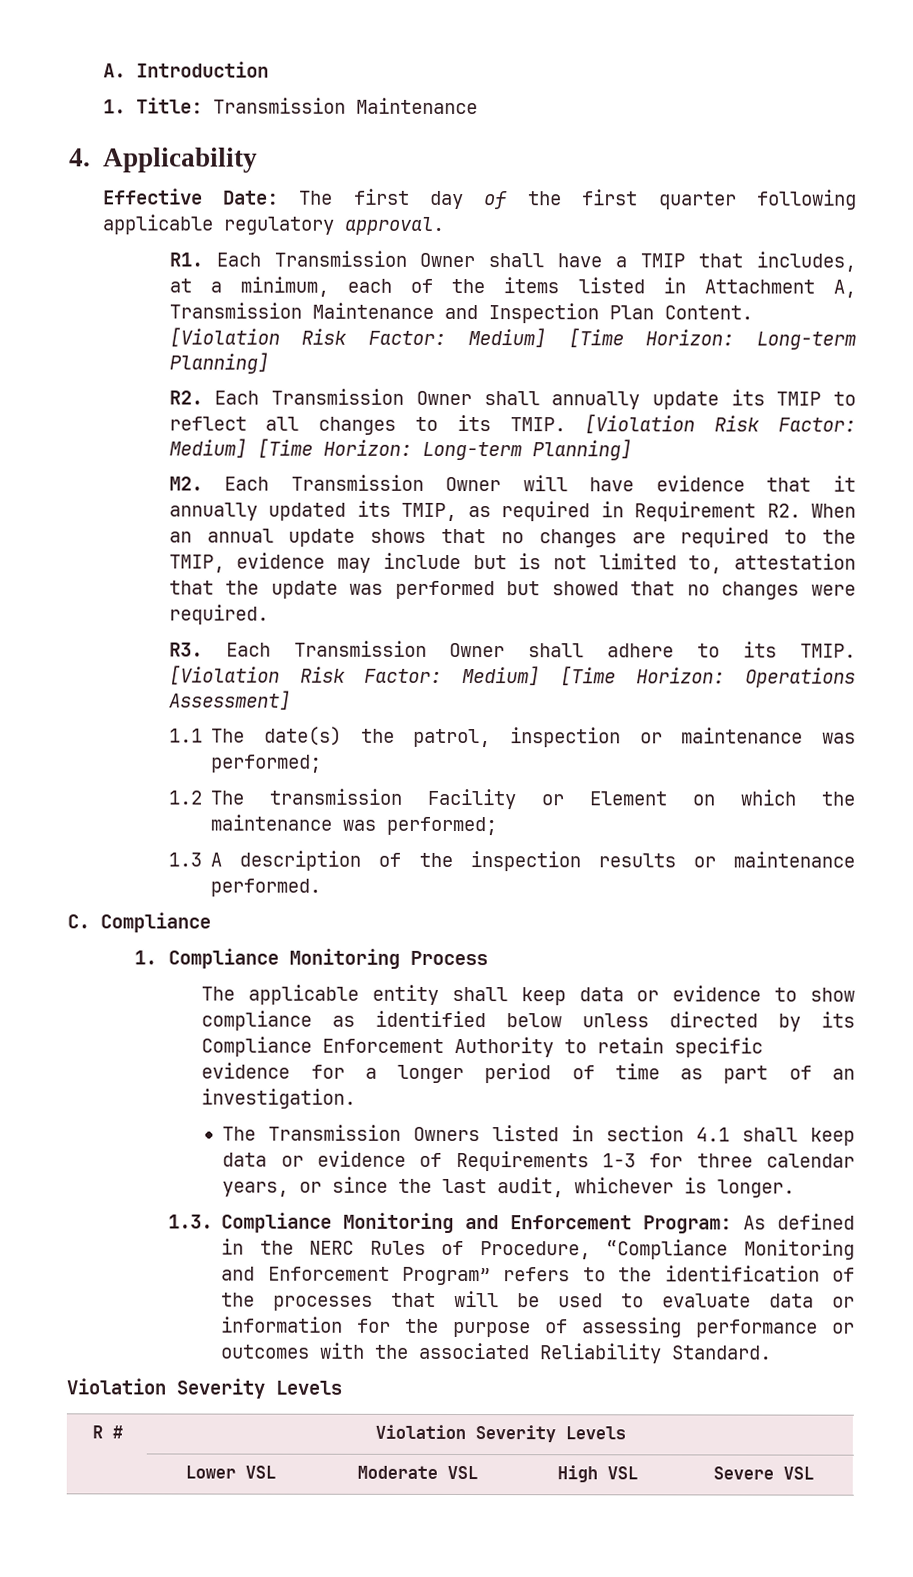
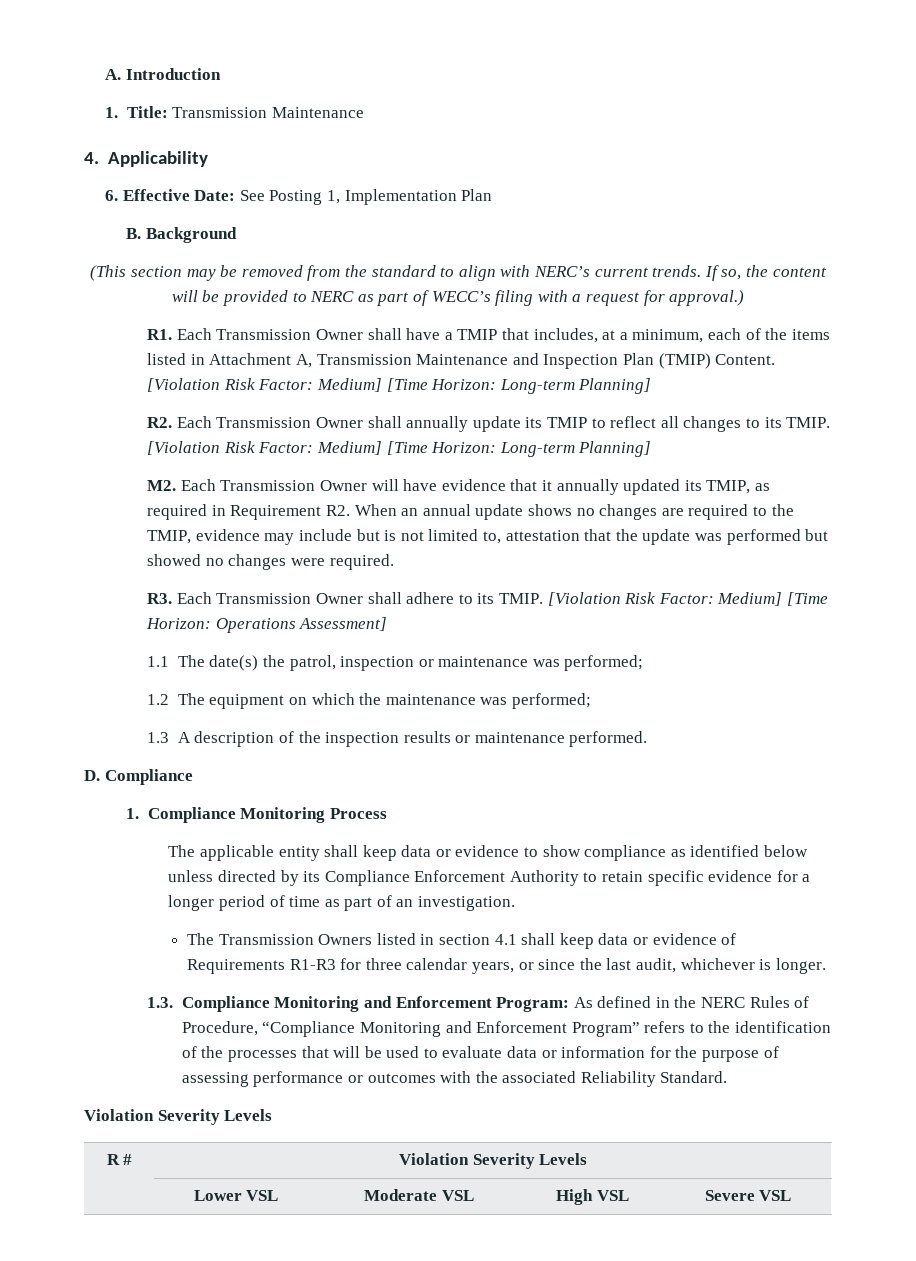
- Effective Date: The first day of the first quarter following applicable regulatory approval.
+ 6. Effective Date: See Posting 1, Implementation Plan
+ B. Background
+ (This section may be removed from the standard to align with NERC’s current trends. If so, the content will be provided to NERC as part of WECC’s filing with a request for approval.)
- R1. Each Transmission Owner shall have a TMIP that includes, at a minimum, each of the items listed in Attachment A, Transmission Maintenance and Inspection Plan Content.
+ R1. Each Transmission Owner shall have a TMIP that includes, at a minimum, each of the items listed in Attachment A, Transmission Maintenance and Inspection Plan (TMIP) Content.
- M2. Each Transmission Owner will have evidence that it annually updated its TMIP, as required in Requirement R2. When an annual update shows that no changes are required to the TMIP, evidence may include but is not limited to, attestation that the update was performed but showed that no changes were required.
+ M2. Each Transmission Owner will have evidence that it annually updated its TMIP, as required in Requirement R2. When an annual update shows no changes are required to the TMIP, evidence may include but is not limited to, attestation that the update was performed but showed no changes were required.
- 1.2 The transmission Facility or Element on which the maintenance was performed;
+ 1.2 The equipment on which the maintenance was performed;
- C. Compliance
+ D. Compliance
- The Transmission Owners listed in section 4.1 shall keep data or evidence of Requirements 1-3 for three calendar years, or since the last audit, whichever is longer.
+ The Transmission Owners listed in section 4.1 shall keep data or evidence of Requirements R1-R3 for three calendar years, or since the last audit, whichever is longer.

